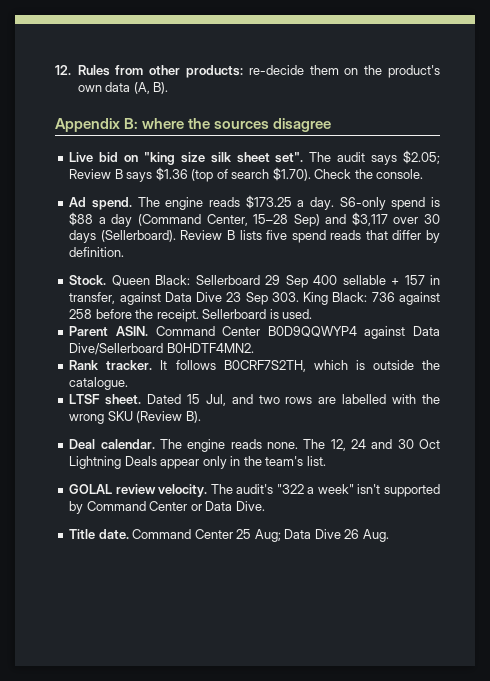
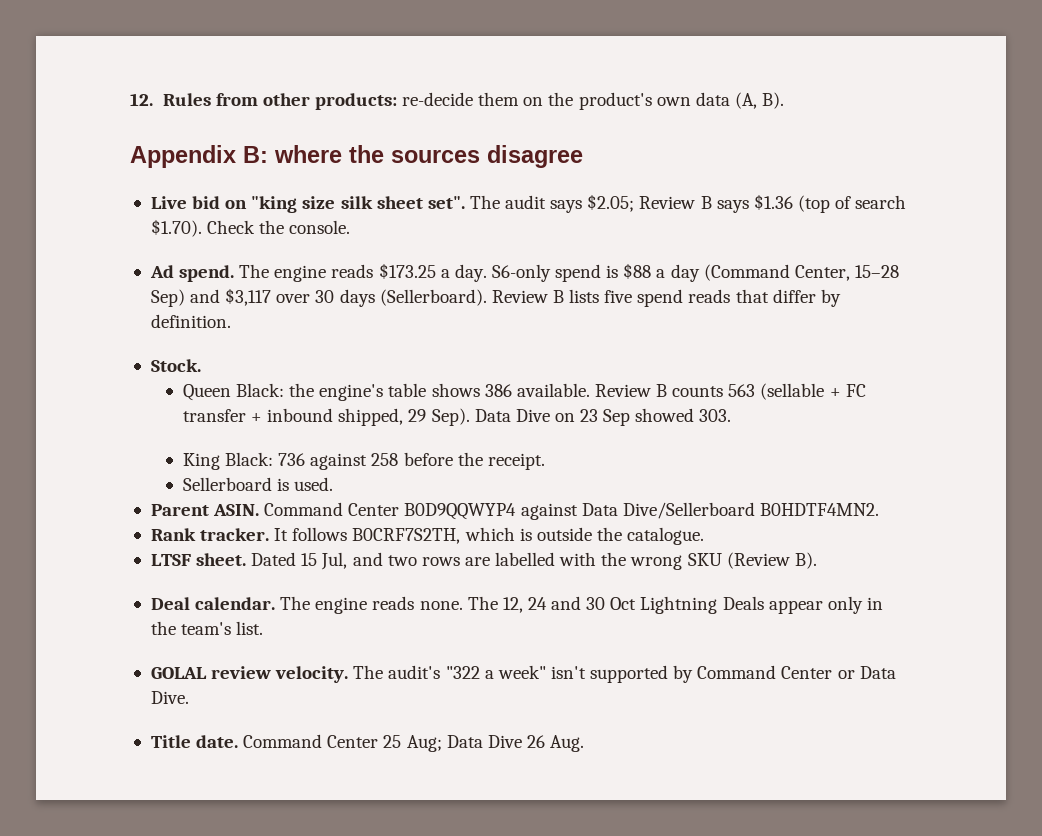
- Stock. Queen Black: Sellerboard 29 Sep 400 sellable + 157 in transfer, against Data Dive 23 Sep 303. King Black: 736 against 258 before the receipt. Sellerboard is used.
+ Stock.
+ Queen Black: the engine's table shows 386 available. Review B counts 563 (sellable + FC transfer + inbound shipped, 29 Sep). Data Dive on 23 Sep showed 303.
+ King Black: 736 against 258 before the receipt.
+ Sellerboard is used.

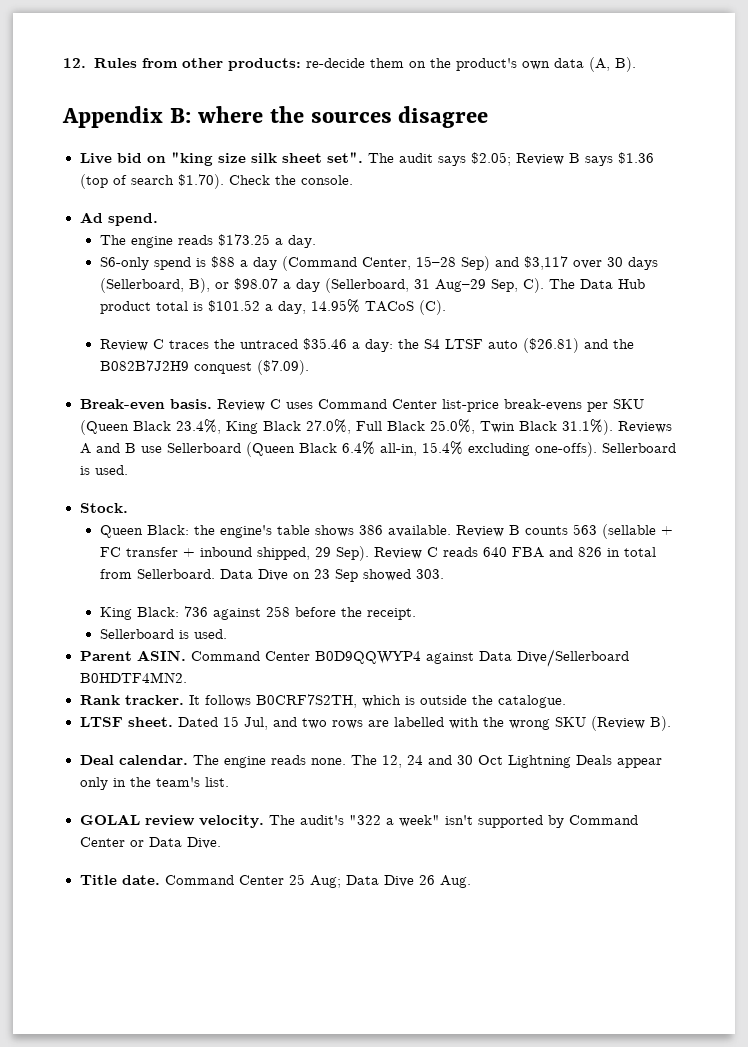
- Ad spend. The engine reads $173.25 a day. S6-only spend is $88 a day (Command Center, 15–28 Sep) and $3,117 over 30 days (Sellerboard). Review B lists five spend reads that differ by definition.
+ Ad spend.
+ The engine reads $173.25 a day.
+ S6-only spend is $88 a day (Command Center, 15–28 Sep) and $3,117 over 30 days (Sellerboard, B), or $98.07 a day (Sellerboard, 31 Aug–29 Sep, C). The Data Hub product total is $101.52 a day, 14.95% TACoS (C).
+ Review C traces the untraced $35.46 a day: the S4 LTSF auto ($26.81) and the B082B7J2H9 conquest ($7.09).
+ Break-even basis. Review C uses Command Center list-price break-evens per SKU (Queen Black 23.4%, King Black 27.0%, Full Black 25.0%, Twin Black 31.1%). Reviews A and B use Sellerboard (Queen Black 6.4% all-in, 15.4% excluding one-offs). Sellerboard is used.
+ Review C reads 640 FBA and 826 in total from Sellerboard.

